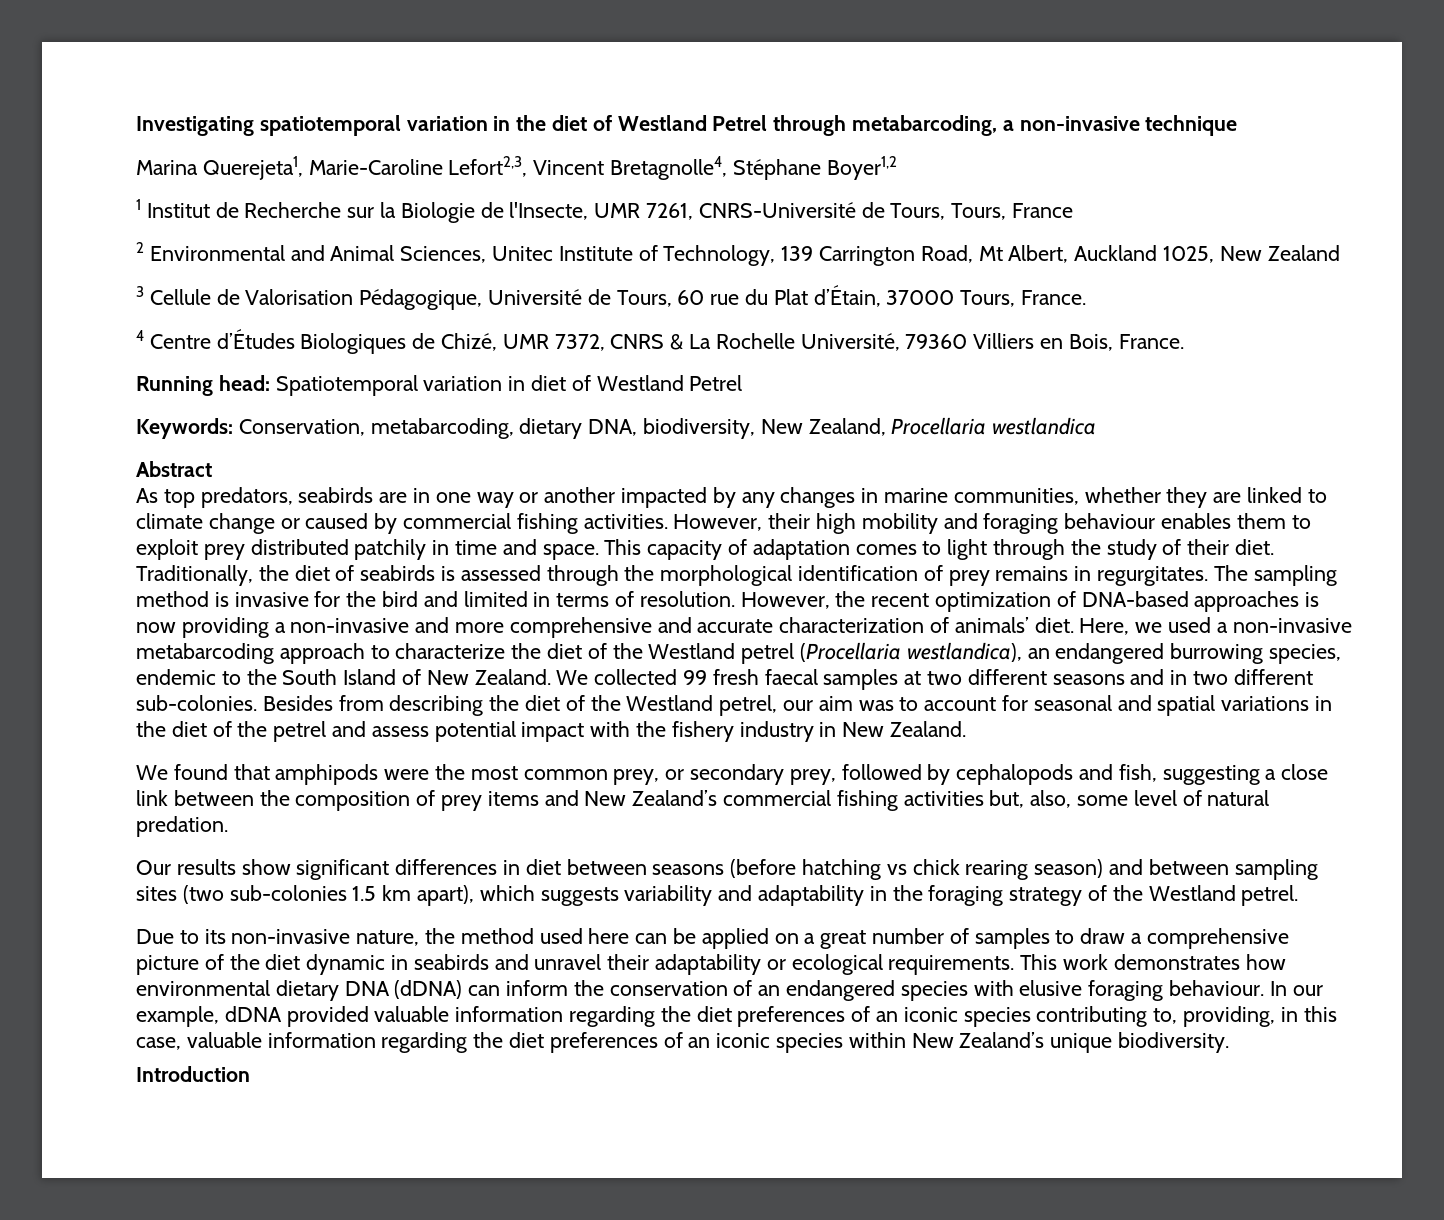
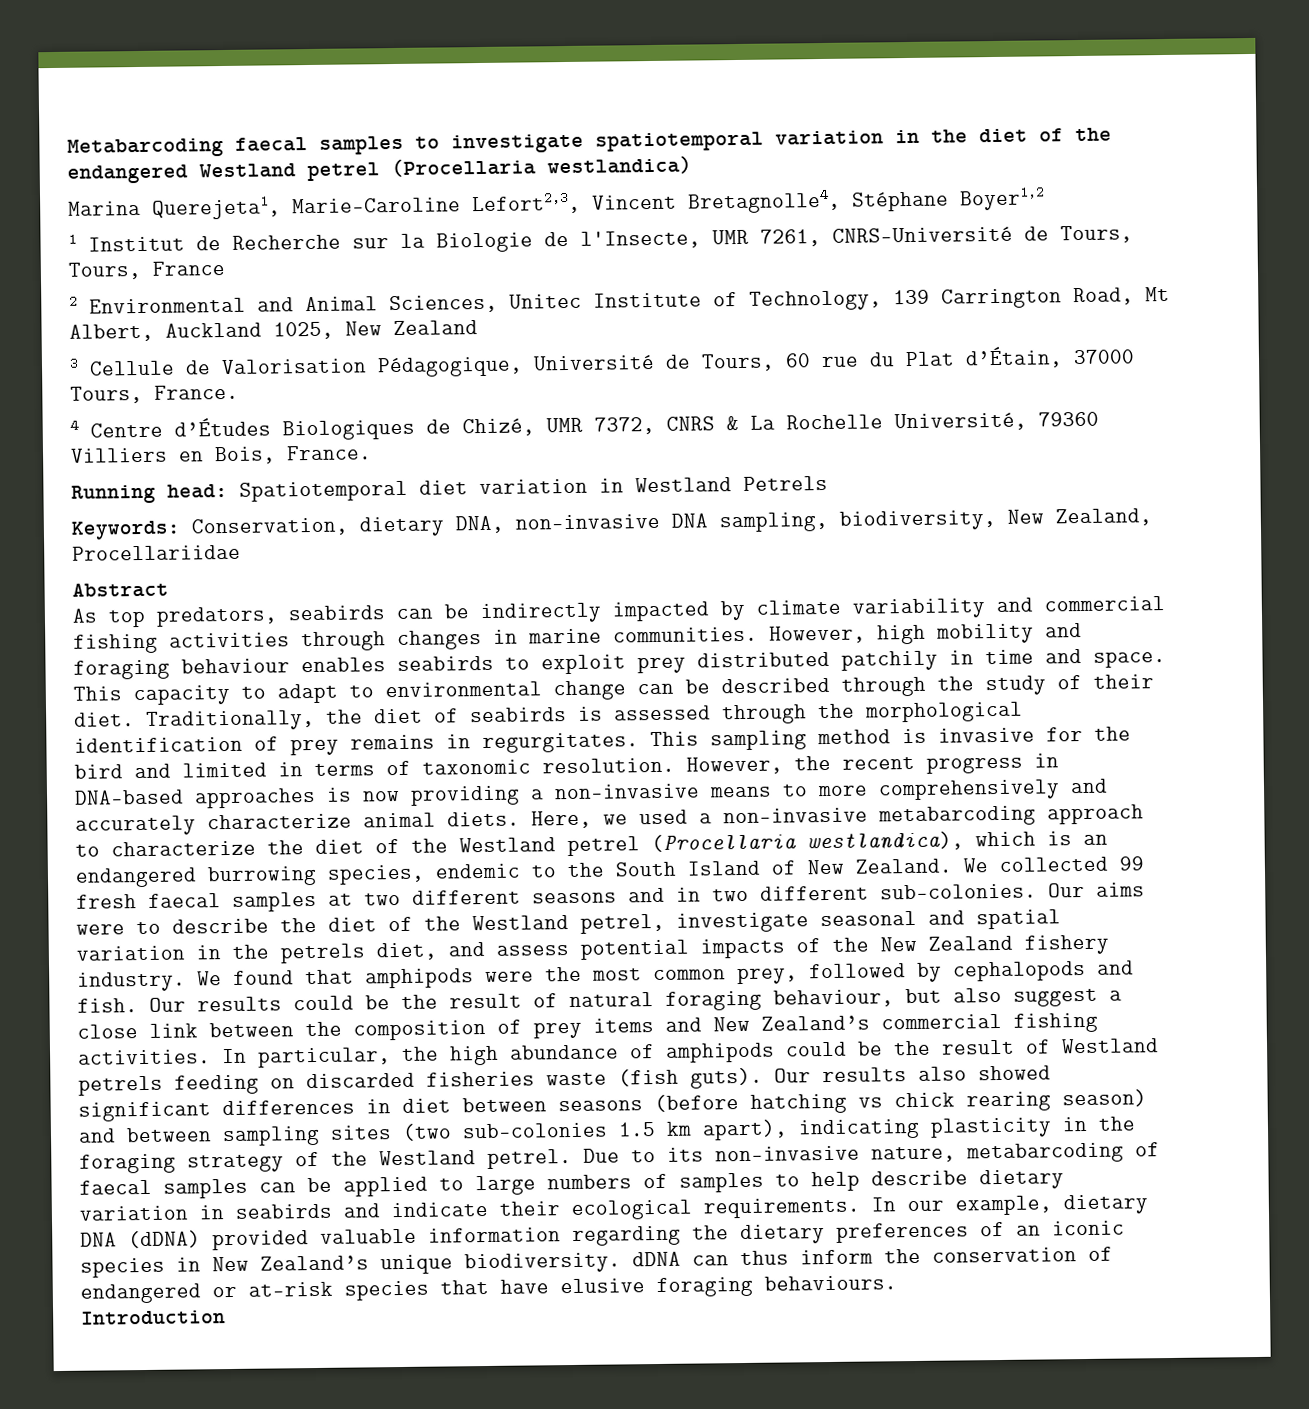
- Investigating spatiotemporal variation in the diet of Westland Petrel through metabarcoding, a non-invasive technique
+ Metabarcoding faecal samples to investigate spatiotemporal variation in the diet of the endangered Westland petrel (Procellaria westlandica)
- Running head: Spatiotemporal variation in diet of Westland Petrel
+ Running head: Spatiotemporal diet variation in Westland Petrels
- Keywords: Conservation, metabarcoding, dietary DNA, biodiversity, New Zealand, Procellaria westlandica
+ Keywords: Conservation, dietary DNA, non-invasive DNA sampling, biodiversity, New Zealand, Procellariidae
- As top predators, seabirds are in one way or another impacted by any changes in marine communities, whether they are linked to climate change or caused by commercial fishing activities. However, their high mobility and foraging behaviour enables them to exploit prey distributed patchily in time and space.
+ As top predators, seabirds can be indirectly impacted by climate variability and commercial fishing activities through changes in marine communities. However, high mobility and foraging behaviour enables seabirds to exploit prey distributed patchily in time and space.
- This capacity of adaptation comes to light through the study of their diet.
+ This capacity to adapt to environmental change can be described through the study of their diet.
- The sampling method is invasive for the bird and limited in terms of resolution.
+ This sampling method is invasive for the bird and limited in terms of taxonomic resolution.
- However, the recent optimization of DNA-based approaches is now providing a non-invasive and more comprehensive and accurate characterization of animals’ diet.
+ However, the recent progress in DNA-based approaches is now providing a non-invasive means to more comprehensively and accurately characterize animal diets.
- Here, we used a non-invasive metabarcoding approach to characterize the diet of the Westland petrel (Procellaria westlandica), an endangered burrowing species, endemic to the South Island of New Zealand.
+ Here, we used a non-invasive metabarcoding approach to characterize the diet of the Westland petrel (Procellaria westlandica), which is an endangered burrowing species, endemic to the South Island of New Zealand.
- Besides from describing the diet of the Westland petrel, our aim was to account for seasonal and spatial variations in the diet of the petrel and assess potential impact with the fishery industry in New Zealand.
- We found that amphipods were the most common prey, or secondary prey, followed by cephalopods and fish, suggesting a close link between the composition of prey items and New Zealand’s commercial fishing activities but, also, some level of natural predation.
- Our results show significant differences in diet between seasons (before hatching vs chick rearing season) and between sampling sites (two sub-colonies 1.5 km apart), which suggests variability and adaptability in the foraging strategy of the Westland petrel.
- Due to its non-invasive nature, the method used here can be applied on a great number of samples to draw a comprehensive picture of the diet dynamic in seabirds and unravel their adaptability or ecological requirements. This work demonstrates how environmental dietary DNA (dDNA) can inform the conservation of an endangered species with elusive foraging behaviour. In our example, dDNA provided valuable information regarding the diet preferences of an iconic species contributing to, providing, in this case, valuable information regarding the diet preferences of an iconic species within New Zealand’s unique biodiversity.
+ Our aims were to describe the diet of the Westland petrel, investigate seasonal and spatial variation in the petrels diet, and assess potential impacts of the New Zealand fishery industry. We found that amphipods were the most common prey, followed by cephalopods and fish. Our results could be the result of natural foraging behaviour, but also suggest a close link between the composition of prey items and New Zealand’s commercial fishing activities. In particular, the high abundance of amphipods could be the result of Westland petrels feeding on discarded fisheries waste (fish guts). Our results also showed significant differences in diet between seasons (before hatching vs chick rearing season) and between sampling sites (two sub-colonies 1.5 km apart), indicating plasticity in the foraging strategy of the Westland petrel. Due to its non-invasive nature, metabarcoding of faecal samples can be applied to large numbers of samples to help describe dietary variation in seabirds and indicate their ecological requirements. In our example, dietary DNA (dDNA) provided valuable information regarding the dietary preferences of an iconic species in New Zealand’s unique biodiversity. dDNA can thus inform the conservation of endangered or at-risk species that have elusive foraging behaviours.

